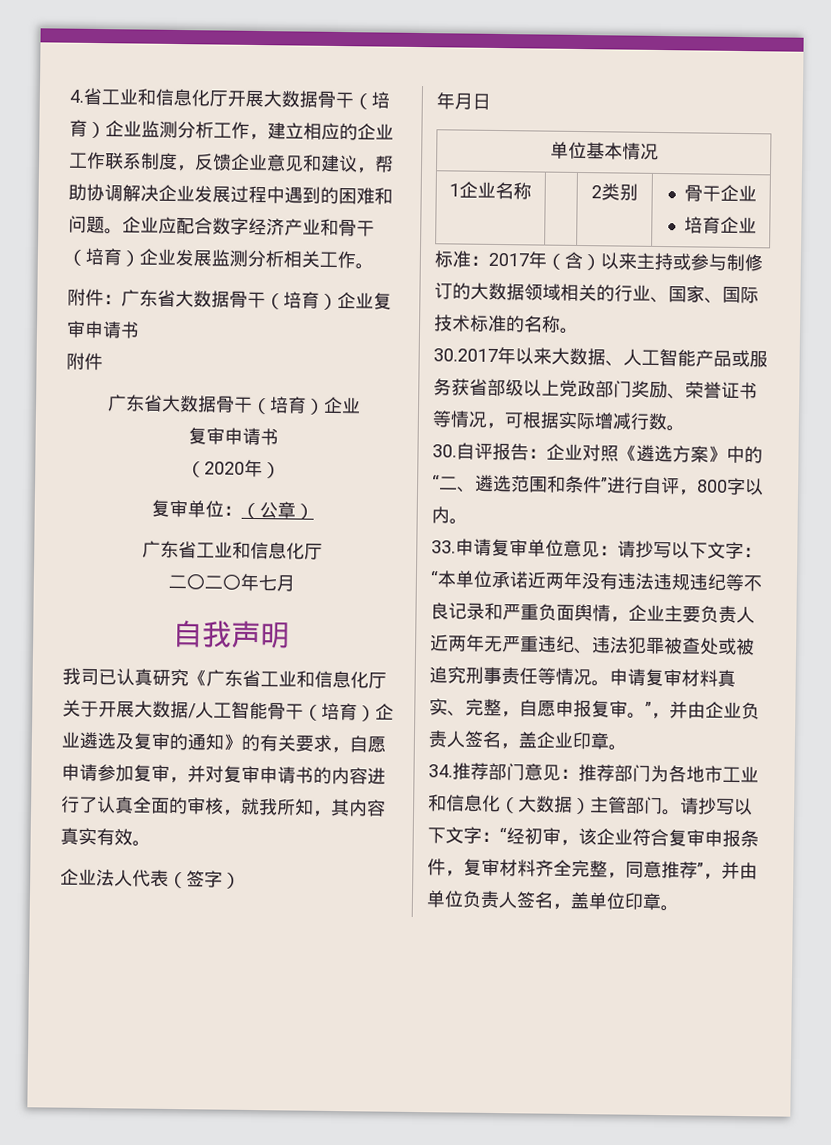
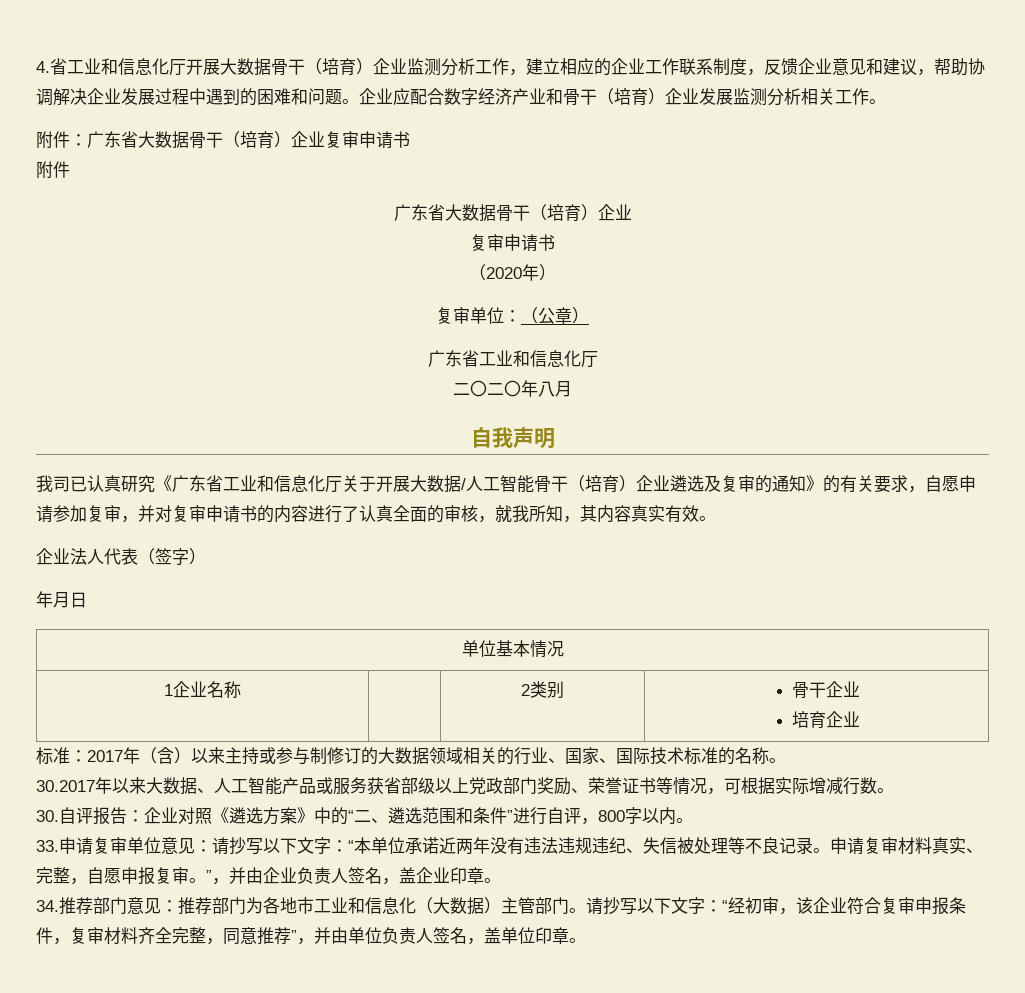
- 二〇二〇年七月
+ 二〇二〇年八月
- 33.申请复审单位意见：请抄写以下文字：“本单位承诺近两年没有违法违规违纪等不良记录和严重负面舆情，企业主要负责人近两年无严重违纪、违法犯罪被查处或被追究刑事责任等情况。
+ 33.申请复审单位意见：请抄写以下文字：“本单位承诺近两年没有违法违规违纪、失信被处理等不良记录。

